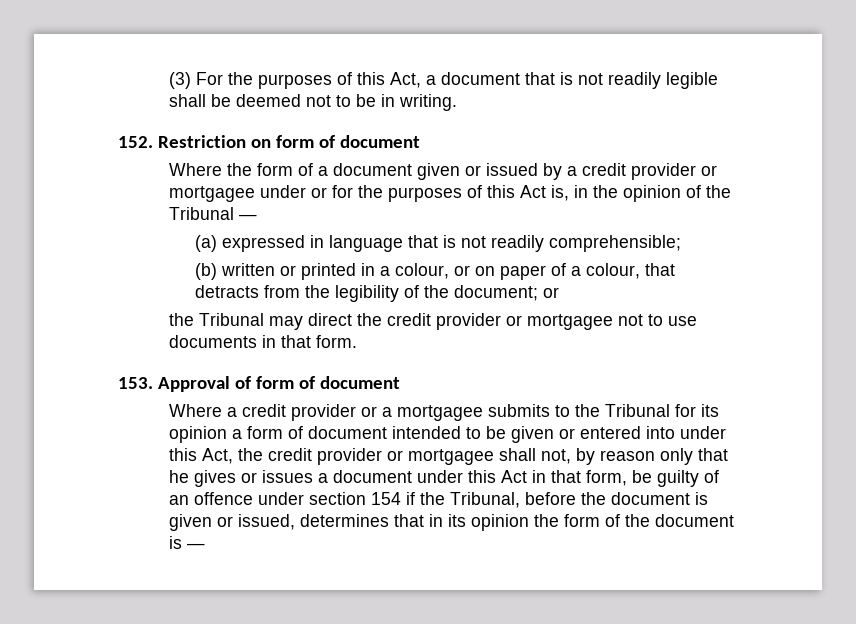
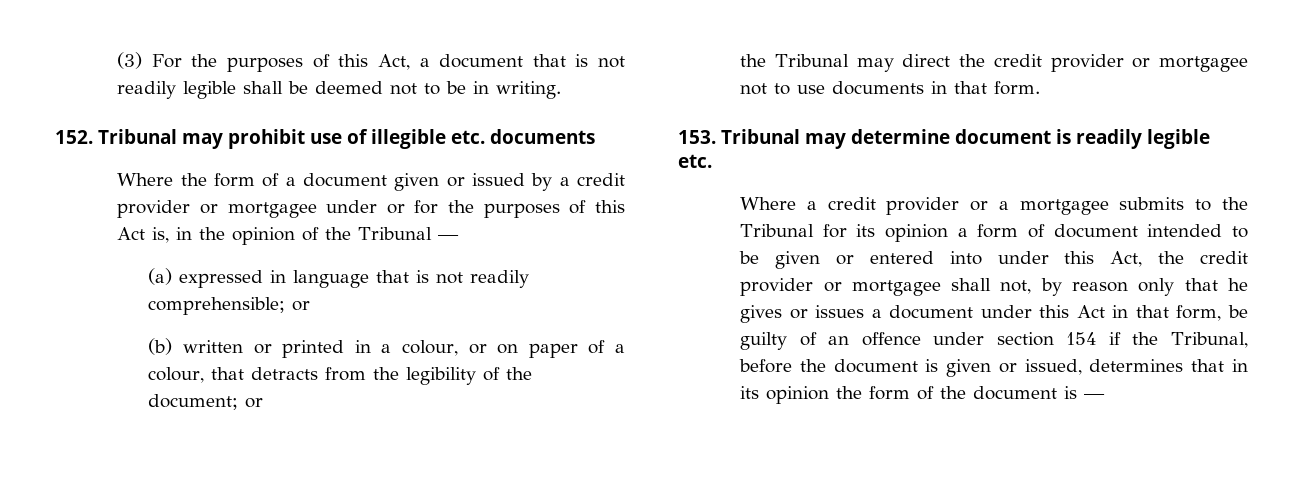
- 152. Restriction on form of document
+ 152. Tribunal may prohibit use of illegible etc. documents
- (a) expressed in language that is not readily comprehensible;
+ (a) expressed in language that is not readily comprehensible; or
- 153. Approval of form of document
+ 153. Tribunal may determine document is readily legible etc.

